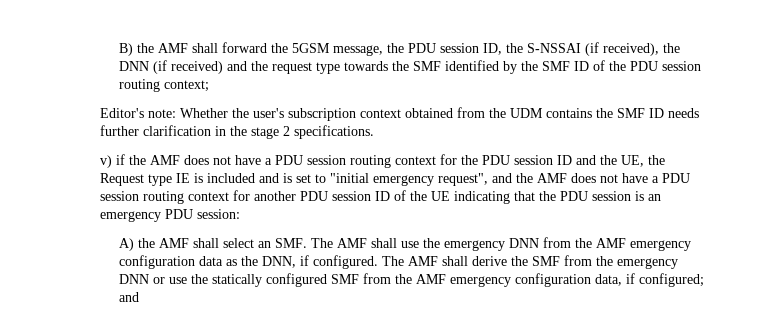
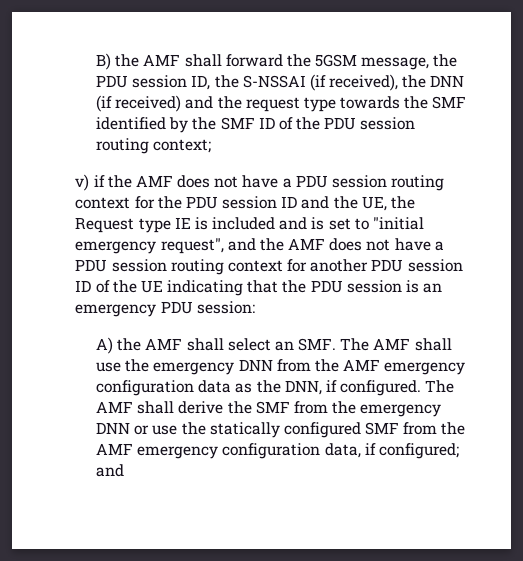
- Editor's note: Whether the user's subscription context obtained from the UDM contains the SMF ID needs further clarification in the stage 2 specifications.

